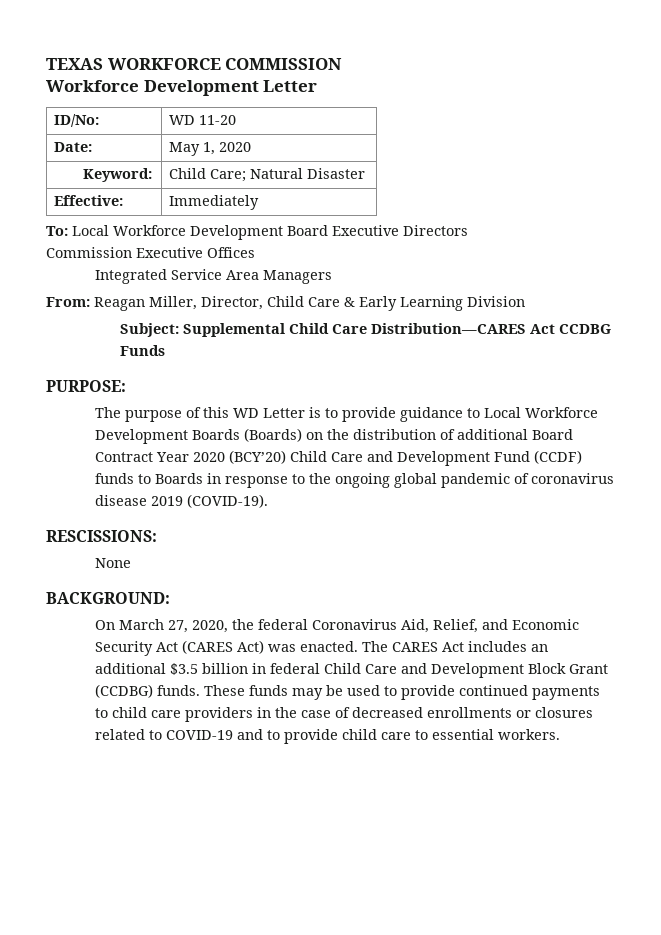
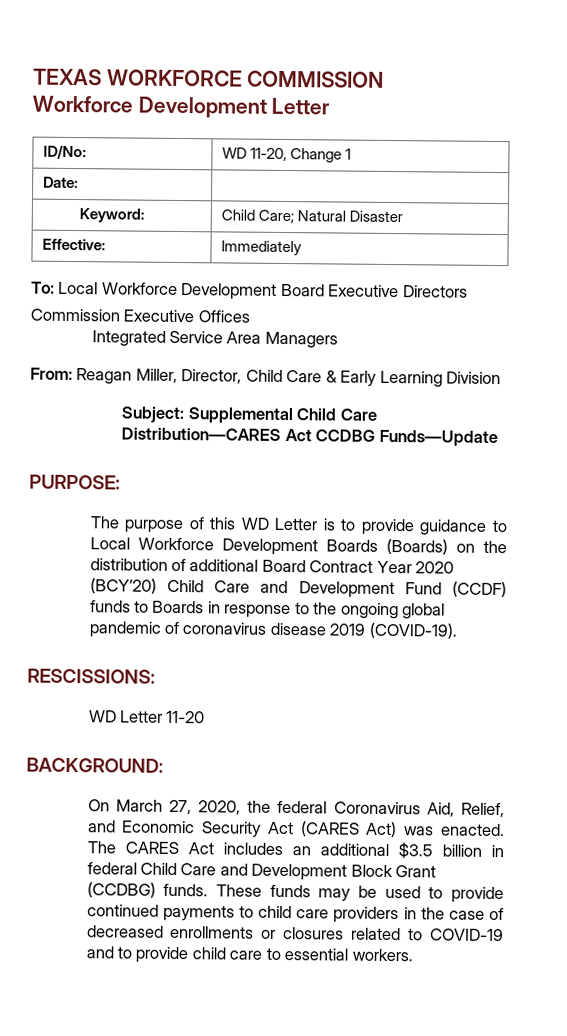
- ID/No: | WD 11-20
- Date: | May 1, 2020
+ ID/No: | WD 11-20, Change 1
+ Date: |
- Subject: Supplemental Child Care Distribution—CARES Act CCDBG Funds
+ Subject: Supplemental Child Care Distribution—CARES Act CCDBG Funds—Update
- None
+ WD Letter 11-20

